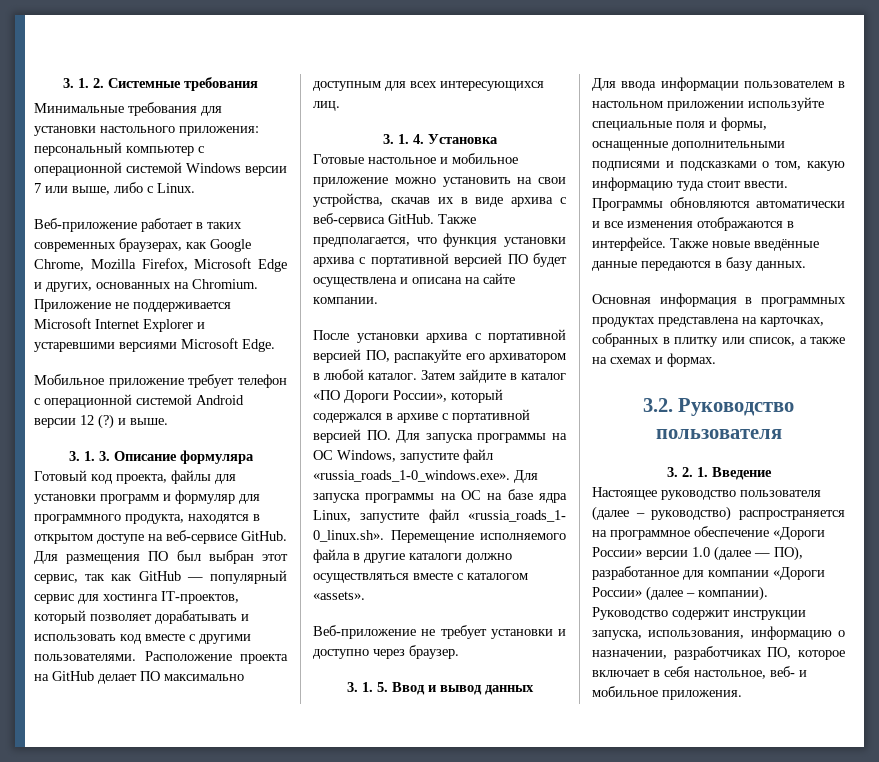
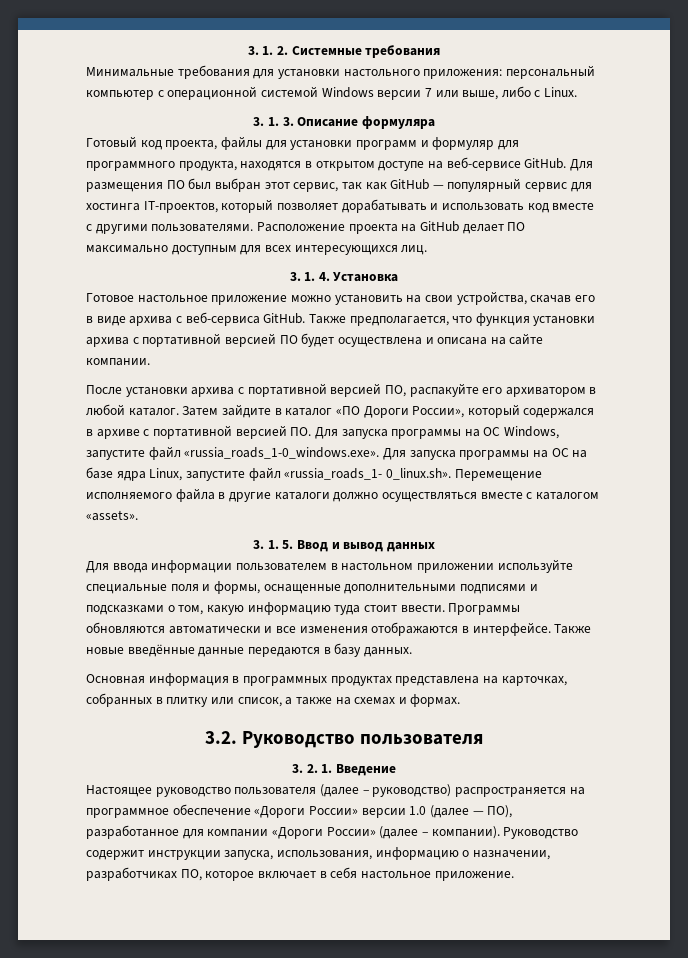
- Веб-приложение работает в таких современных браузерах, как Google Chrome, Mozilla Firefox, Microsoft Edge и других, основанных на Chromium. Приложение не поддерживается Microsoft Internet Explorer и устаревшими версиями Microsoft Edge.
- Мобильное приложение требует телефон с операционной системой Android версии 12 (?) и выше.
- Готовые настольное и мобильное приложение можно установить на свои устройства, скачав их в виде архива с веб-сервиса GitHub.
+ Готовое настольное приложение можно установить на свои устройства, скачав его в виде архива с веб-сервиса GitHub.
- Веб-приложение не требует установки и доступно через браузер.
- Руководство содержит инструкции запуска, использования, информацию о назначении, разработчиках ПО, которое включает в себя настольное, веб- и мобильное приложения.
+ Руководство содержит инструкции запуска, использования, информацию о назначении, разработчиках ПО, которое включает в себя настольное приложение.

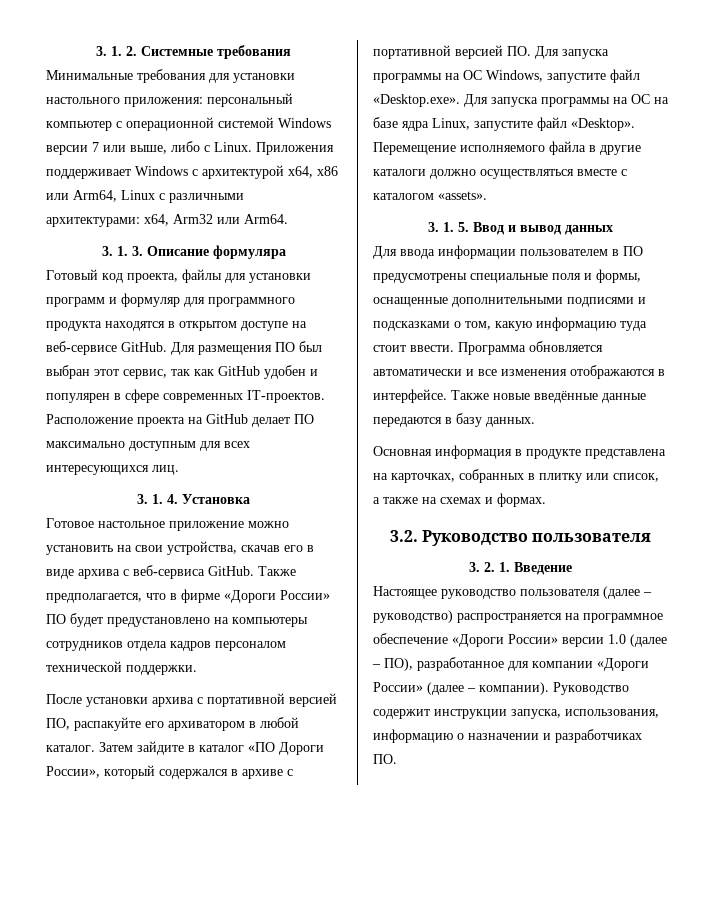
+ Приложения поддерживает Windows с архитектурой x64, x86 или Arm64, Linux с различными архитектурами: x64, Arm32 или Arm64.
- Готовый код проекта, файлы для установки программ и формуляр для программного продукта, находятся в открытом доступе на веб-сервисе GitHub.
+ Готовый код проекта, файлы для установки программ и формуляр для программного продукта находятся в открытом доступе на веб-сервисе GitHub.
- Для размещения ПО был выбран этот сервис, так как GitHub — популярный сервис для хостинга IT-проектов, который позволяет дорабатывать и использовать код вместе с другими пользователями.
+ Для размещения ПО был выбран этот сервис, так как GitHub удобен и популярен в сфере современных IT-проектов.
- Также предполагается, что функция установки архива с портативной версией ПО будет осуществлена и описана на сайте компании.
+ Также предполагается, что в фирме «Дороги России» ПО будет предустановлено на компьютеры сотрудников отдела кадров персоналом технической поддержки.
- Затем зайдите в каталог «ПО Дороги России», который содержался в архиве с портативной версией ПО. Для запуска программы на ОС Windows, запустите файл «russia_roads_1-0_windows.exe». Для запуска программы на ОС на базе ядра Linux, запустите файл «russia_roads_1- 0_linux.sh». Перемещение исполняемого файла в другие каталоги должно осуществляться вместе с каталогом «assets».
+ Затем зайдите в каталог «ПО Дороги России», который содержался в архиве с портативной версией ПО. Для запуска программы на ОС Windows, запустите файл «Desktop.exe». Для запуска программы на ОС на базе ядра Linux, запустите файл «Desktop». Перемещение исполняемого файла в другие каталоги должно осуществляться вместе с каталогом «assets».
- Для ввода информации пользователем в настольном приложении используйте специальные поля и формы, оснащенные дополнительными подписями и подсказками о том, какую информацию туда стоит ввести.
+ Для ввода информации пользователем в ПО предусмотрены специальные поля и формы, оснащенные дополнительными подписями и подсказками о том, какую информацию туда стоит ввести.
- Программы обновляются автоматически и все изменения отображаются в интерфейсе.
+ Программа обновляется автоматически и все изменения отображаются в интерфейсе.
- Основная информация в программных продуктах представлена на карточках, собранных в плитку или список, а также на схемах и формах.
+ Основная информация в продукте представлена на карточках, собранных в плитку или список, а также на схемах и формах.
- Настоящее руководство пользователя (далее – руководство) распространяется на программное обеспечение «Дороги России» версии 1.0 (далее — ПО), разработанное для компании «Дороги России» (далее – компании).
+ Настоящее руководство пользователя (далее – руководство) распространяется на программное обеспечение «Дороги России» версии 1.0 (далее – ПО), разработанное для компании «Дороги России» (далее – компании).
- Руководство содержит инструкции запуска, использования, информацию о назначении, разработчиках ПО, которое включает в себя настольное приложение.
+ Руководство содержит инструкции запуска, использования, информацию о назначении и разработчиках ПО.

